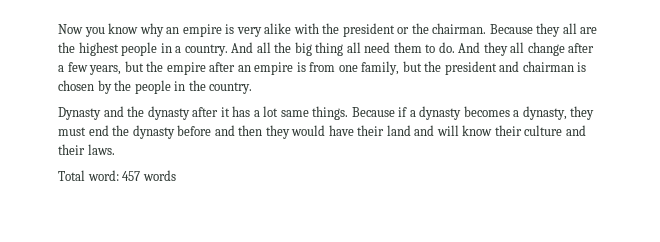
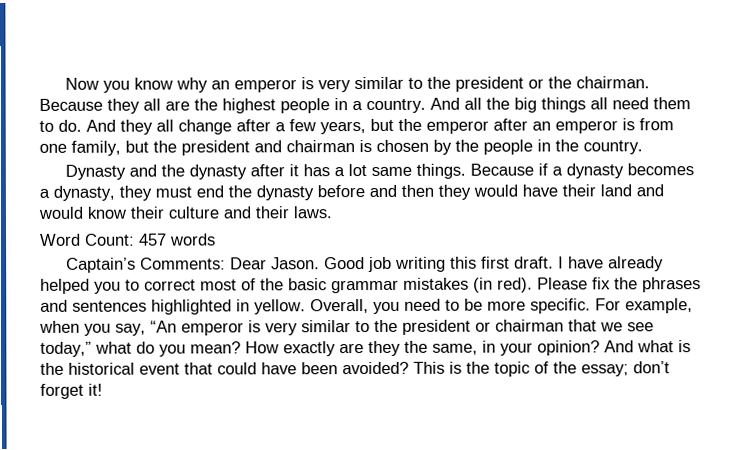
- Now you know why an empire is very alike with the president or the chairman.
+ Now you know why an emperor is very similar to the president or the chairman.
- And all the big thing all need them to do.
+ And all the big things all need them to do.
- And they all change after a few years, but the empire after an empire is from one family, but the president and chairman is chosen by the people in the country.
+ And they all change after a few years, but the emperor after an emperor is from one family, but the president and chairman is chosen by the people in the country.
- Because if a dynasty becomes a dynasty, they must end the dynasty before and then they would have their land and will know their culture and their laws.
+ Because if a dynasty becomes a dynasty, they must end the dynasty before and then they would have their land and would know their culture and their laws.
- Total word: 457 words
+ Word Count: 457 words
+ Captain’s Comments: Dear Jason. Good job writing this first draft. I have already helped you to correct most of the basic grammar mistakes (in red). Please fix the phrases and sentences highlighted in yellow. Overall, you need to be more specific. For example, when you say, “An emperor is very similar to the president or chairman that we see today,” what do you mean? How exactly are they the same, in your opinion? And what is the historical event that could have been avoided? This is the topic of the essay; don’t forget it!

